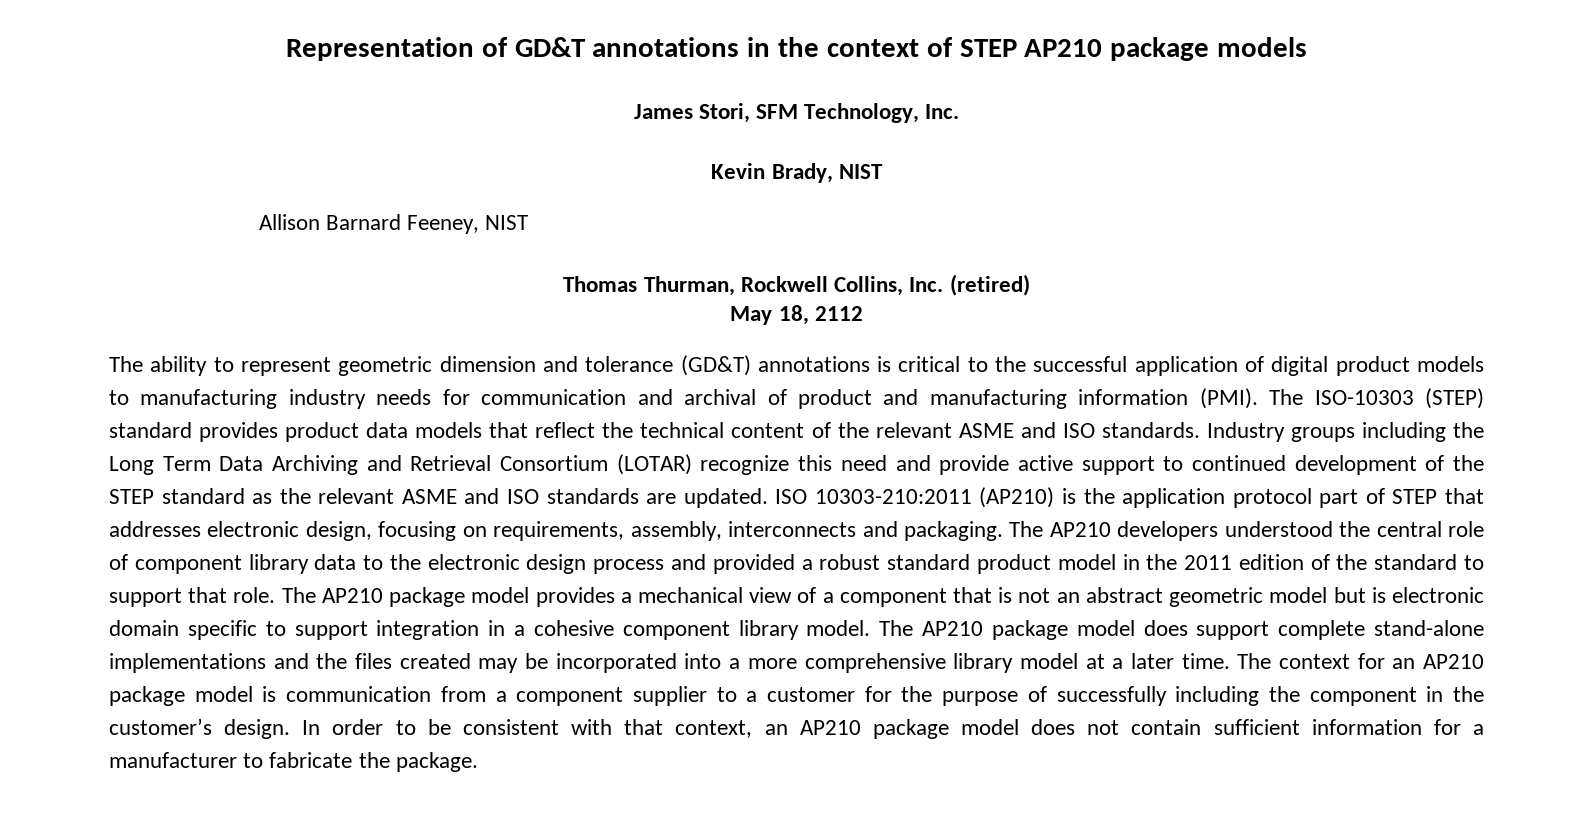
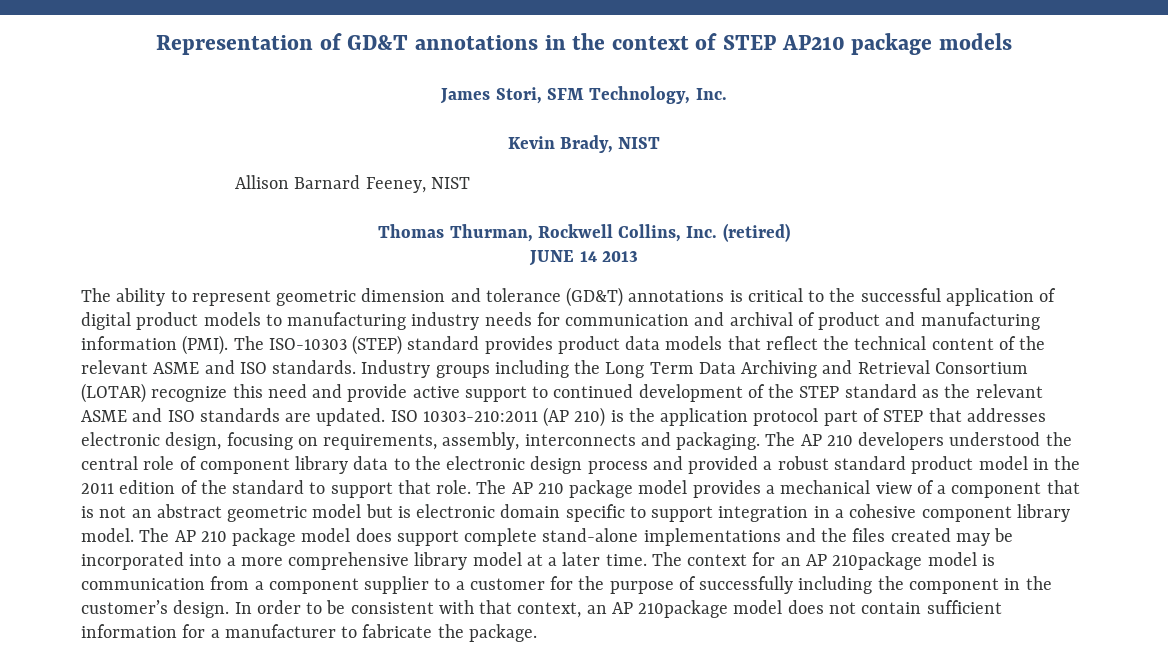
- May 18, 2112
+ JUNE 14 2013
- ISO 10303-210:2011 (AP210) is the application protocol part of STEP that addresses electronic design, focusing on requirements, assembly, interconnects and packaging.
+ ISO 10303-210:2011 (AP 210) is the application protocol part of STEP that addresses electronic design, focusing on requirements, assembly, interconnects and packaging.
- The AP210 developers understood the central role of component library data to the electronic design process and provided a robust standard product model in the 2011 edition of the standard to support that role.
+ The AP 210 developers understood the central role of component library data to the electronic design process and provided a robust standard product model in the 2011 edition of the standard to support that role.
- The AP210 package model provides a mechanical view of a component that is not an abstract geometric model but is electronic domain specific to support integration in a cohesive component library model.
+ The AP 210 package model provides a mechanical view of a component that is not an abstract geometric model but is electronic domain specific to support integration in a cohesive component library model.
- The AP210 package model does support complete stand-alone implementations and the files created may be incorporated into a more comprehensive library model at a later time.
+ The AP 210 package model does support complete stand-alone implementations and the files created may be incorporated into a more comprehensive library model at a later time.
- The context for an AP210 package model is communication from a component supplier to a customer for the purpose of successfully including the component in the customer’s design.
+ The context for an AP 210package model is communication from a component supplier to a customer for the purpose of successfully including the component in the customer’s design.
- In order to be consistent with that context, an AP210 package model does not contain sufficient information for a manufacturer to fabricate the package.
+ In order to be consistent with that context, an AP 210package model does not contain sufficient information for a manufacturer to fabricate the package.

